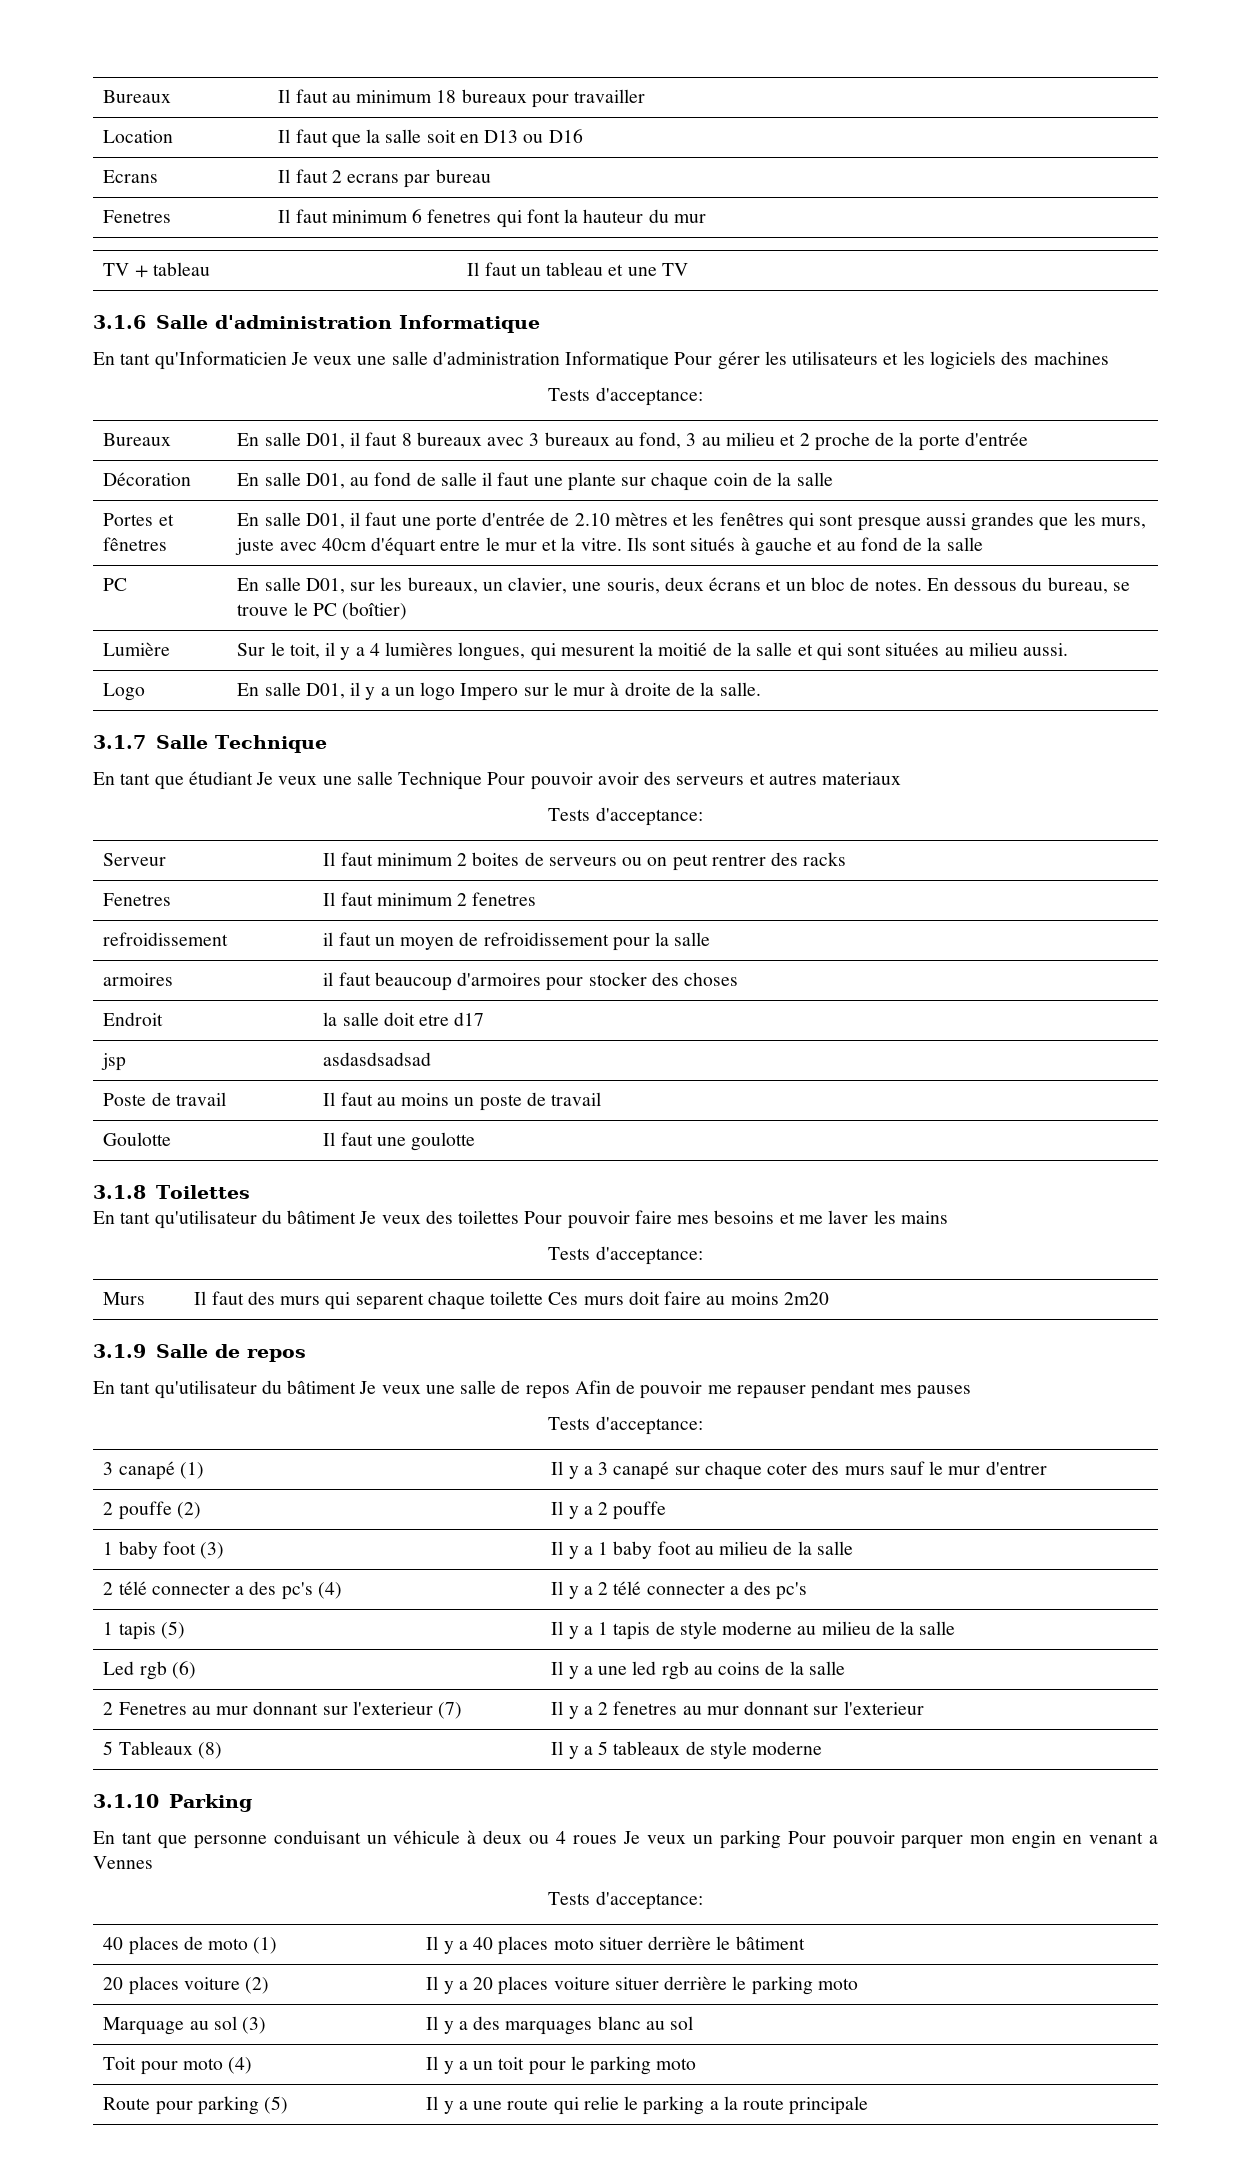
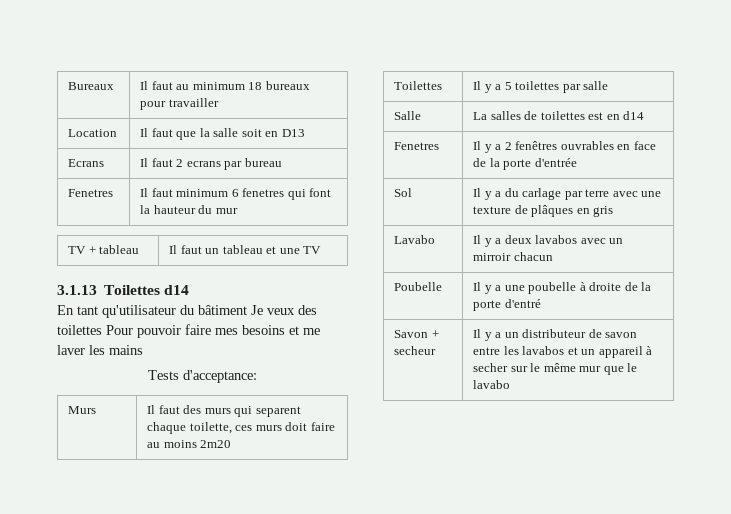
- Location | Il faut que la salle soit en D13 ou D16
+ Location | Il faut que la salle soit en D13
- 3.1.6 Salle d'administration Informatique
- En tant qu'Informaticien Je veux une salle d'administration Informatique Pour gérer les utilisateurs et les logiciels des machines
- Tests d'acceptance:
- Bureaux | En salle D01, il faut 8 bureaux avec 3 bureaux au fond, 3 au milieu et 2 proche de la porte d'entrée
- Décoration | En salle D01, au fond de salle il faut une plante sur chaque coin de la salle
- Portes et fênetres | En salle D01, il faut une porte d'entrée de 2.10 mètres et les fenêtres qui sont presque aussi grandes que les murs, juste avec 40cm d'équart entre le mur et la vitre. Ils sont situés à gauche et au fond de la salle
- PC | En salle D01, sur les bureaux, un clavier, une souris, deux écrans et un bloc de notes. En dessous du bureau, se trouve le PC (boîtier)
- Lumière | Sur le toit, il y a 4 lumières longues, qui mesurent la moitié de la salle et qui sont situées au milieu aussi.
- Logo | En salle D01, il y a un logo Impero sur le mur à droite de la salle.
- 3.1.7 Salle Technique
- En tant que étudiant Je veux une salle Technique Pour pouvoir avoir des serveurs et autres materiaux
- Tests d'acceptance:
- Serveur | Il faut minimum 2 boites de serveurs ou on peut rentrer des racks
- Fenetres | Il faut minimum 2 fenetres
- refroidissement | il faut un moyen de refroidissement pour la salle
- armoires | il faut beaucoup d'armoires pour stocker des choses
- Endroit | la salle doit etre d17
- jsp | asdasdsadsad
- Poste de travail | Il faut au moins un poste de travail
- Goulotte | Il faut une goulotte
- 3.1.8 Toilettes
+ 3.1.13 Toilettes d14
- Murs | Il faut des murs qui separent chaque toilette Ces murs doit faire au moins 2m20
+ Murs | Il faut des murs qui separent chaque toilette, ces murs doit faire au moins 2m20
- 3.1.9 Salle de repos
- En tant qu'utilisateur du bâtiment Je veux une salle de repos Afin de pouvoir me repauser pendant mes pauses
- Tests d'acceptance:
- 3 canapé (1) | Il y a 3 canapé sur chaque coter des murs sauf le mur d'entrer
- 2 pouffe (2) | Il y a 2 pouffe
- 1 baby foot (3) | Il y a 1 baby foot au milieu de la salle
- 2 télé connecter a des pc's (4) | Il y a 2 télé connecter a des pc's
- 1 tapis (5) | Il y a 1 tapis de style moderne au milieu de la salle
- Led rgb (6) | Il y a une led rgb au coins de la salle
- 2 Fenetres au mur donnant sur l'exterieur (7) | Il y a 2 fenetres au mur donnant sur l'exterieur
- 5 Tableaux (8) | Il y a 5 tableaux de style moderne
- 3.1.10 Parking
- En tant que personne conduisant un véhicule à deux ou 4 roues Je veux un parking Pour pouvoir parquer mon engin en venant a Vennes
- Tests d'acceptance:
- 40 places de moto (1) | Il y a 40 places moto situer derrière le bâtiment
- 20 places voiture (2) | Il y a 20 places voiture situer derrière le parking moto
- Marquage au sol (3) | Il y a des marquages blanc au sol
- Toit pour moto (4) | Il y a un toit pour le parking moto
- Route pour parking (5) | Il y a une route qui relie le parking a la route principale
+ Toilettes | Il y a 5 toilettes par salle
+ Salle | La salles de toilettes est en d14
+ Fenetres | Il y a 2 fenêtres ouvrables en face de la porte d'entrée
+ Sol | Il y a du carlage par terre avec une texture de plâques en gris
+ Lavabo | Il y a deux lavabos avec un mirroir chacun
+ Poubelle | Il y a une poubelle à droite de la porte d'entré
+ Savon + secheur | Il y a un distributeur de savon entre les lavabos et un appareil à secher sur le même mur que le lavabo

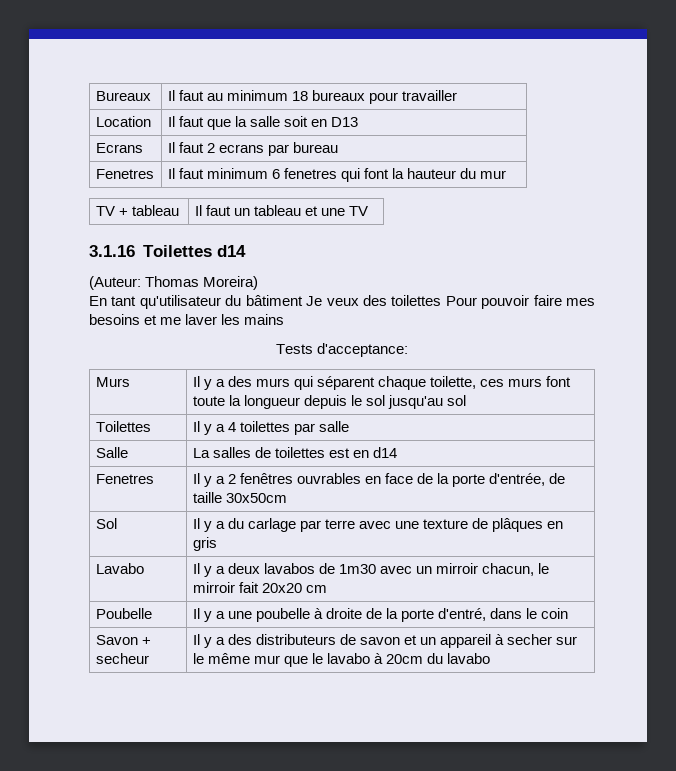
- 3.1.13 Toilettes d14
+ 3.1.16 Toilettes d14
+ (Auteur: Thomas Moreira)
- Murs | Il faut des murs qui separent chaque toilette, ces murs doit faire au moins 2m20
+ Murs | Il y a des murs qui séparent chaque toilette, ces murs font toute la longueur depuis le sol jusqu'au sol
- Toilettes | Il y a 5 toilettes par salle
+ Toilettes | Il y a 4 toilettes par salle
- Fenetres | Il y a 2 fenêtres ouvrables en face de la porte d'entrée
+ Fenetres | Il y a 2 fenêtres ouvrables en face de la porte d'entrée, de taille 30x50cm
- Lavabo | Il y a deux lavabos avec un mirroir chacun
+ Lavabo | Il y a deux lavabos de 1m30 avec un mirroir chacun, le mirroir fait 20x20 cm
- Poubelle | Il y a une poubelle à droite de la porte d'entré
+ Poubelle | Il y a une poubelle à droite de la porte d'entré, dans le coin
- Savon + secheur | Il y a un distributeur de savon entre les lavabos et un appareil à secher sur le même mur que le lavabo
+ Savon + secheur | Il y a des distributeurs de savon et un appareil à secher sur le même mur que le lavabo à 20cm du lavabo

